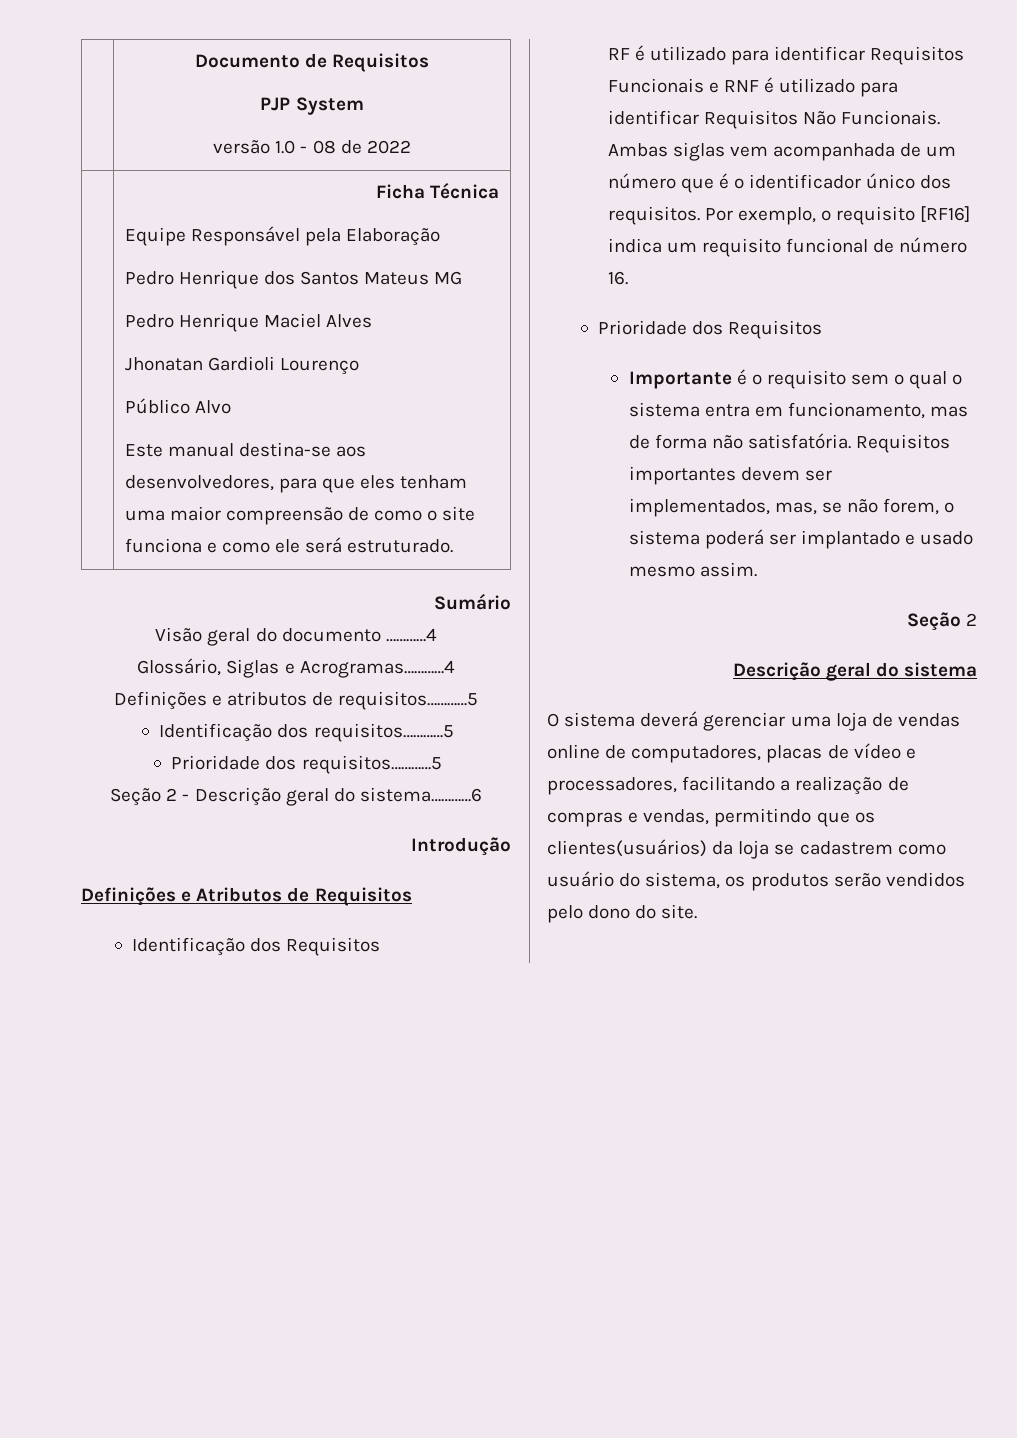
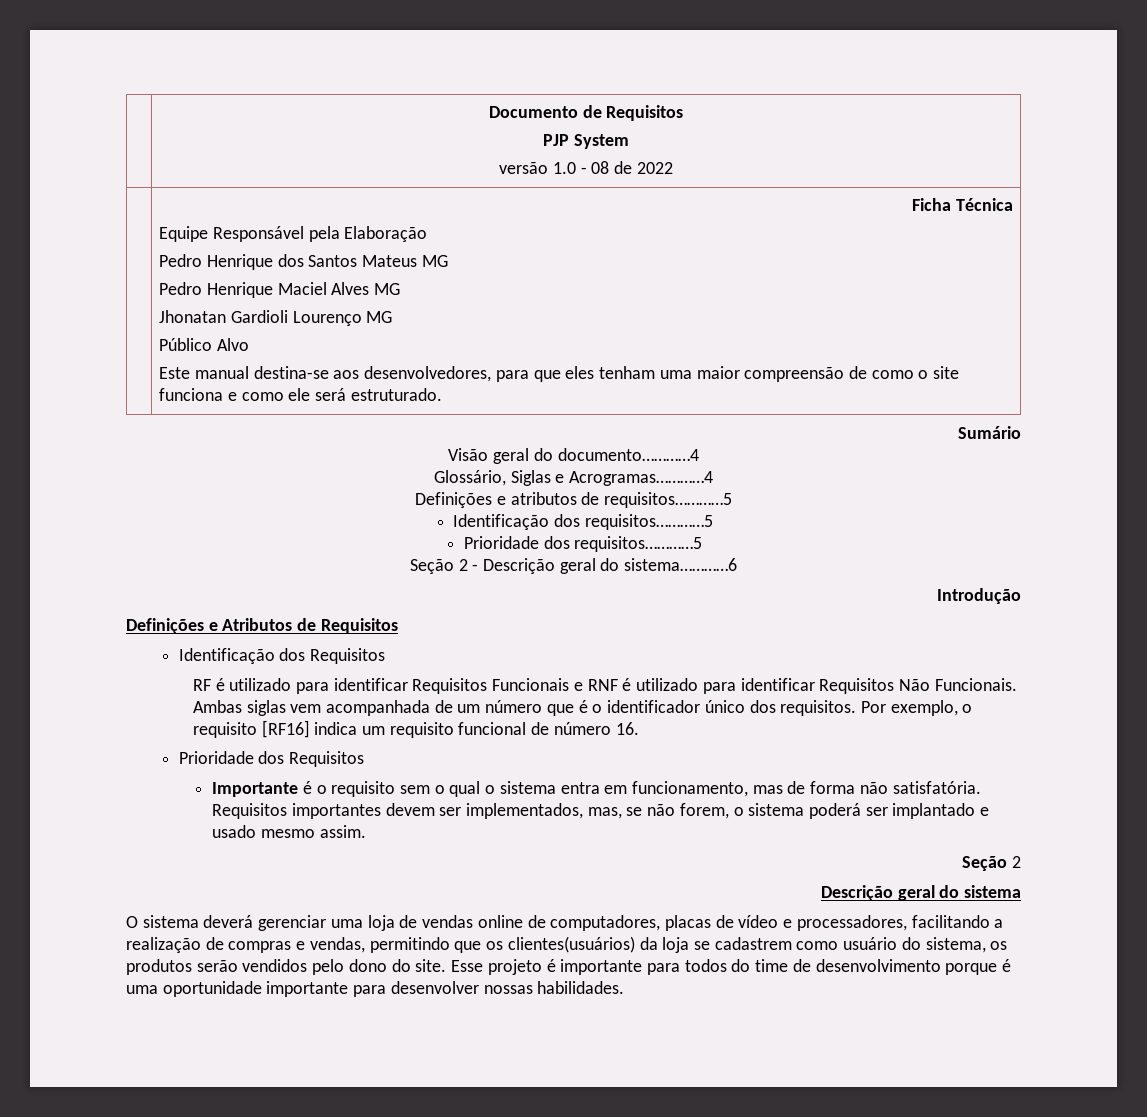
- Pedro Henrique Maciel Alves
+ Pedro Henrique Maciel Alves MG
- Jhonatan Gardioli Lourenço
+ Jhonatan Gardioli Lourenço MG
- Visão geral do documento …………4
+ Visão geral do documento…………4
+ Esse projeto é importante para todos do time de desenvolvimento porque é uma oportunidade importante para desenvolver nossas habilidades.

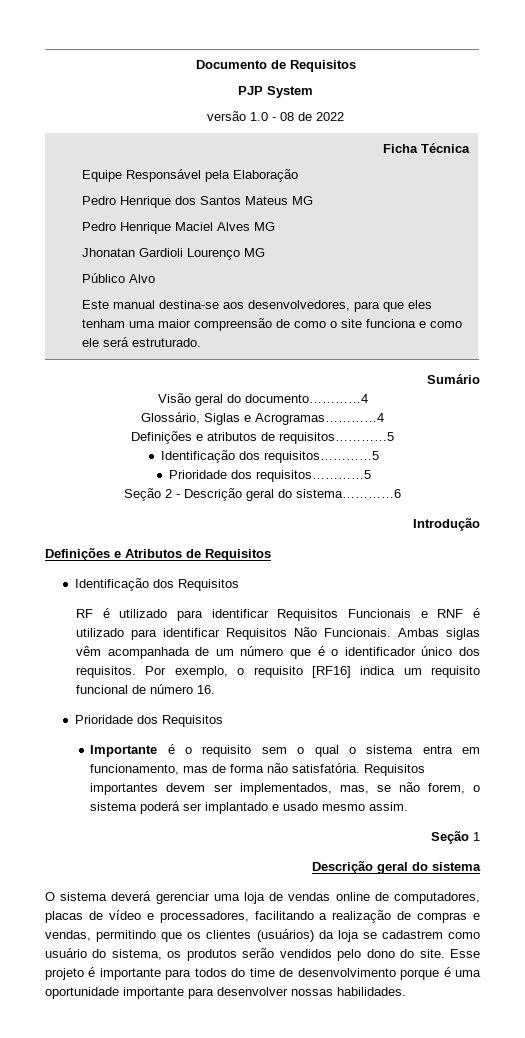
- Ambas siglas vem acompanhada de um número que é o identificador único dos requisitos.
+ Ambas siglas vêm acompanhada de um número que é o identificador único dos requisitos.
  Requisitos importantes devem ser implementados, mas, se não forem, o sistema poderá ser implantado e usado mesmo assim.
- Seção 2
+ Seção 1
- O sistema deverá gerenciar uma loja de vendas online de computadores, placas de vídeo e processadores, facilitando a realização de compras e vendas, permitindo que os clientes(usuários) da loja se cadastrem como usuário do sistema, os produtos serão vendidos pelo dono do site.
+ O sistema deverá gerenciar uma loja de vendas online de computadores, placas de vídeo e processadores, facilitando a realização de compras e vendas, permitindo que os clientes (usuários) da loja se cadastrem como usuário do sistema, os produtos serão vendidos pelo dono do site.

